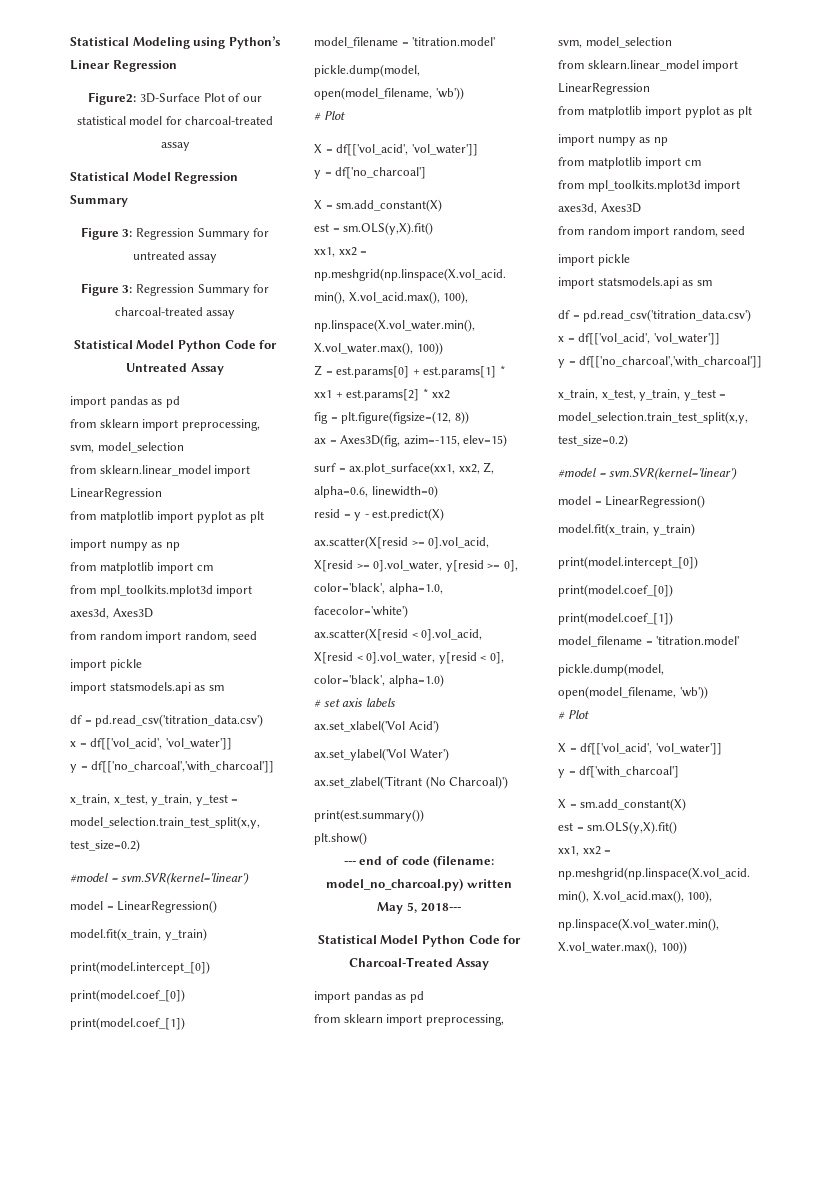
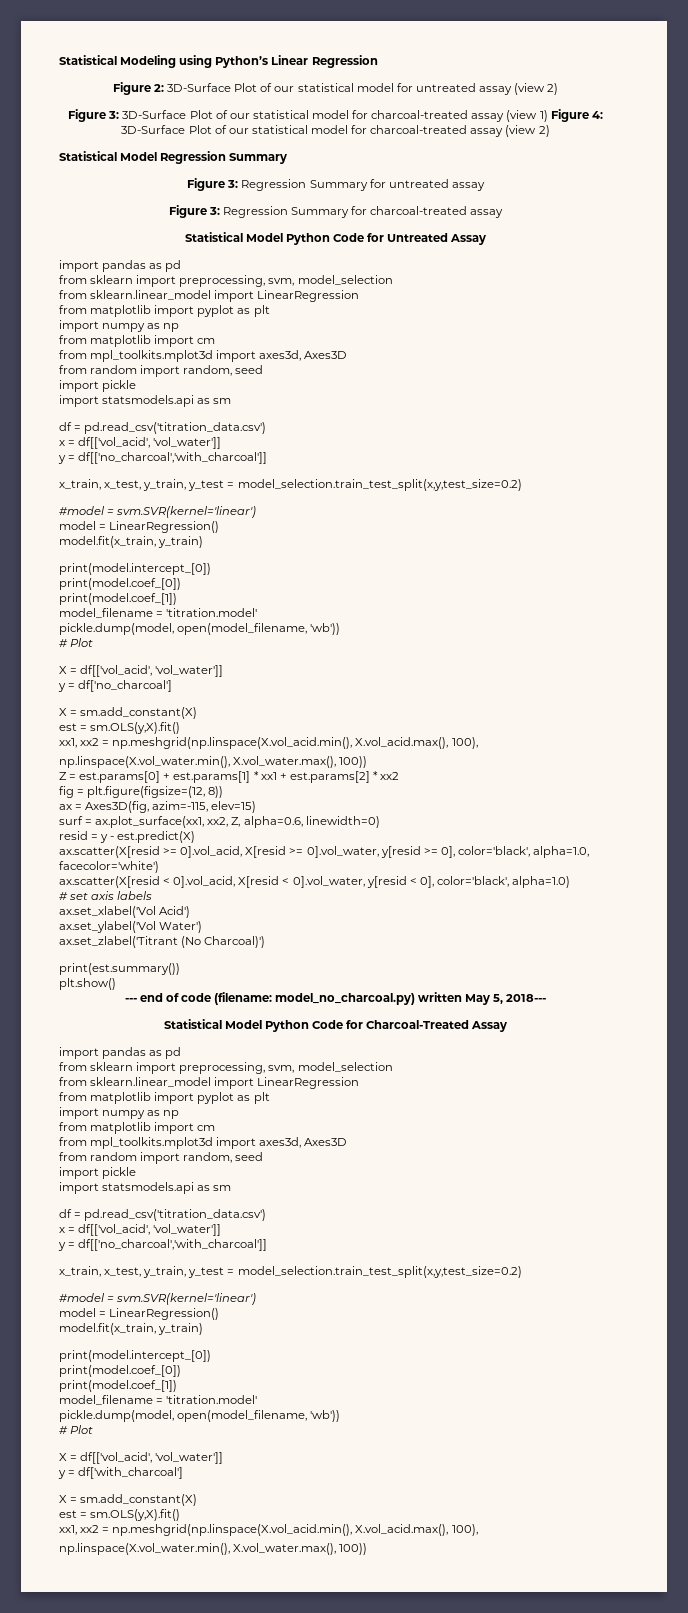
- Figure2: 3D-Surface Plot of our statistical model for charcoal-treated assay
+ Figure 2: 3D-Surface Plot of our statistical model for untreated assay (view 2)
+ Figure 3: 3D-Surface Plot of our statistical model for charcoal-treated assay (view 1) Figure 4: 3D-Surface Plot of our statistical model for charcoal-treated assay (view 2)

